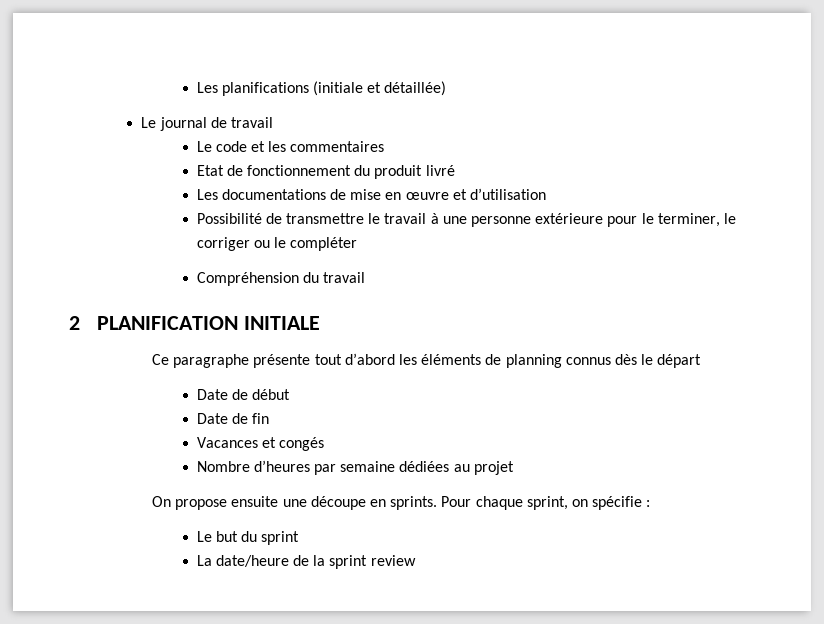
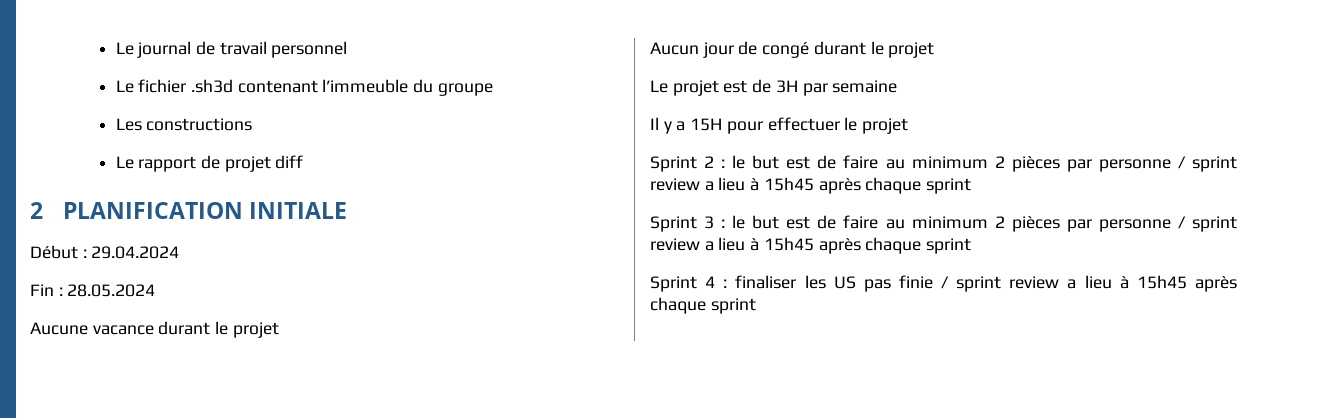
- Les planifications (initiale et détaillée)
- Le journal de travail
- Le code et les commentaires
- Etat de fonctionnement du produit livré
- Les documentations de mise en œuvre et d’utilisation
- Possibilité de transmettre le travail à une personne extérieure pour le terminer, le corriger ou le compléter
- Compréhension du travail
+ Le journal de travail personnel
+ Le fichier .sh3d contenant l’immeuble du groupe
+ Les constructions
+ Le rapport de projet diff
  2 PLANIFICATION INITIALE
- Ce paragraphe présente tout d’abord les éléments de planning connus dès le départ
- Date de début
- Date de fin
- Vacances et congés
- Nombre d’heures par semaine dédiées au projet
- On propose ensuite une découpe en sprints. Pour chaque sprint, on spécifie :
- Le but du sprint
- La date/heure de la sprint review
+ Début : 29.04.2024
+ Fin : 28.05.2024
+ Aucune vacance durant le projet
+ Aucun jour de congé durant le projet
+ Le projet est de 3H par semaine
+ Il y a 15H pour effectuer le projet
+ Sprint 2 : le but est de faire au minimum 2 pièces par personne / sprint review a lieu à 15h45 après chaque sprint
+ Sprint 3 : le but est de faire au minimum 2 pièces par personne / sprint review a lieu à 15h45 après chaque sprint
+ Sprint 4 : finaliser les US pas finie / sprint review a lieu à 15h45 après chaque sprint

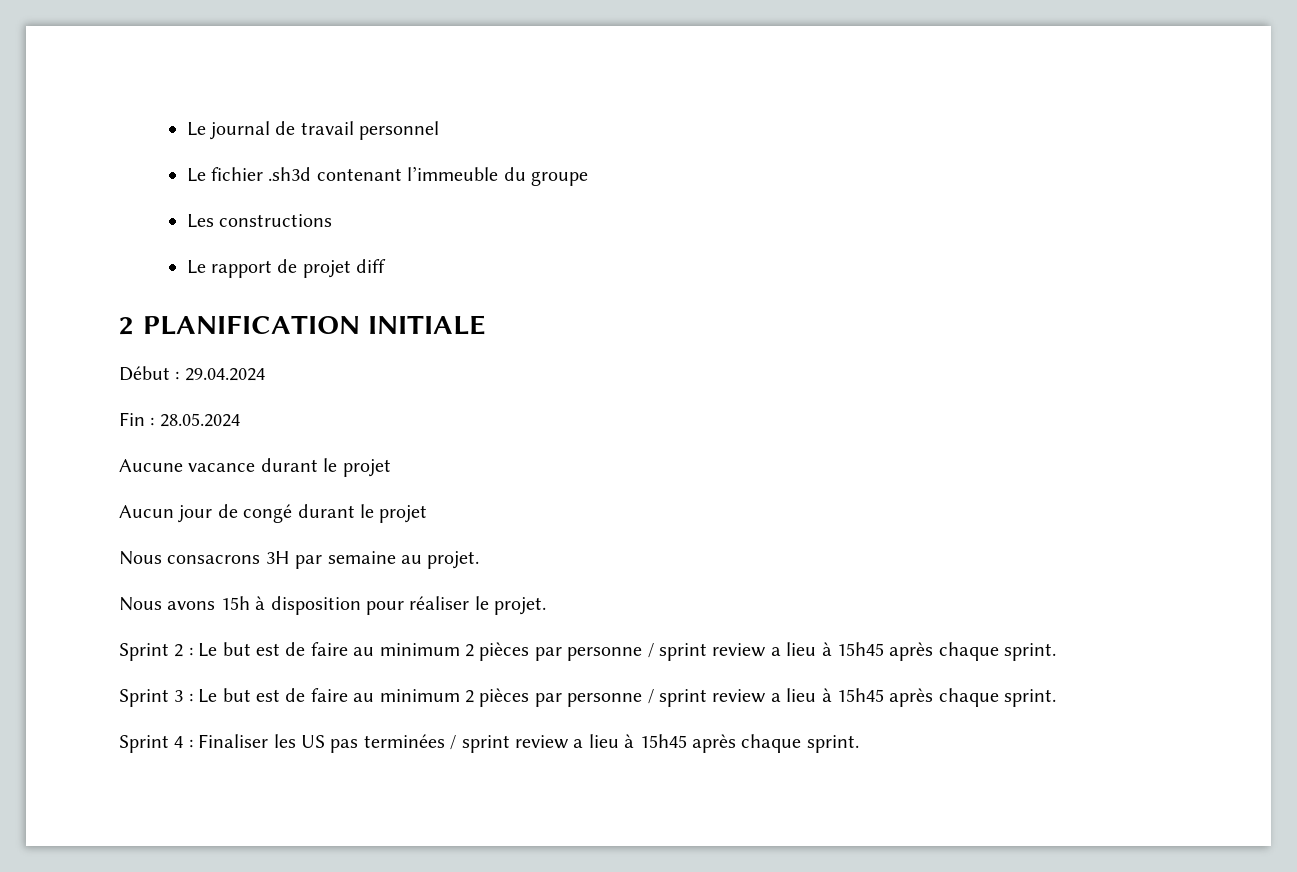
- Le projet est de 3H par semaine
- Il y a 15H pour effectuer le projet
+ Nous consacrons 3H par semaine au projet.
+ Nous avons 15h à disposition pour réaliser le projet.
- Sprint 2 : le but est de faire au minimum 2 pièces par personne / sprint review a lieu à 15h45 après chaque sprint
+ Sprint 2 : Le but est de faire au minimum 2 pièces par personne / sprint review a lieu à 15h45 après chaque sprint.
- Sprint 3 : le but est de faire au minimum 2 pièces par personne / sprint review a lieu à 15h45 après chaque sprint
+ Sprint 3 : Le but est de faire au minimum 2 pièces par personne / sprint review a lieu à 15h45 après chaque sprint.
- Sprint 4 : finaliser les US pas finie / sprint review a lieu à 15h45 après chaque sprint
+ Sprint 4 : Finaliser les US pas terminées / sprint review a lieu à 15h45 après chaque sprint.

